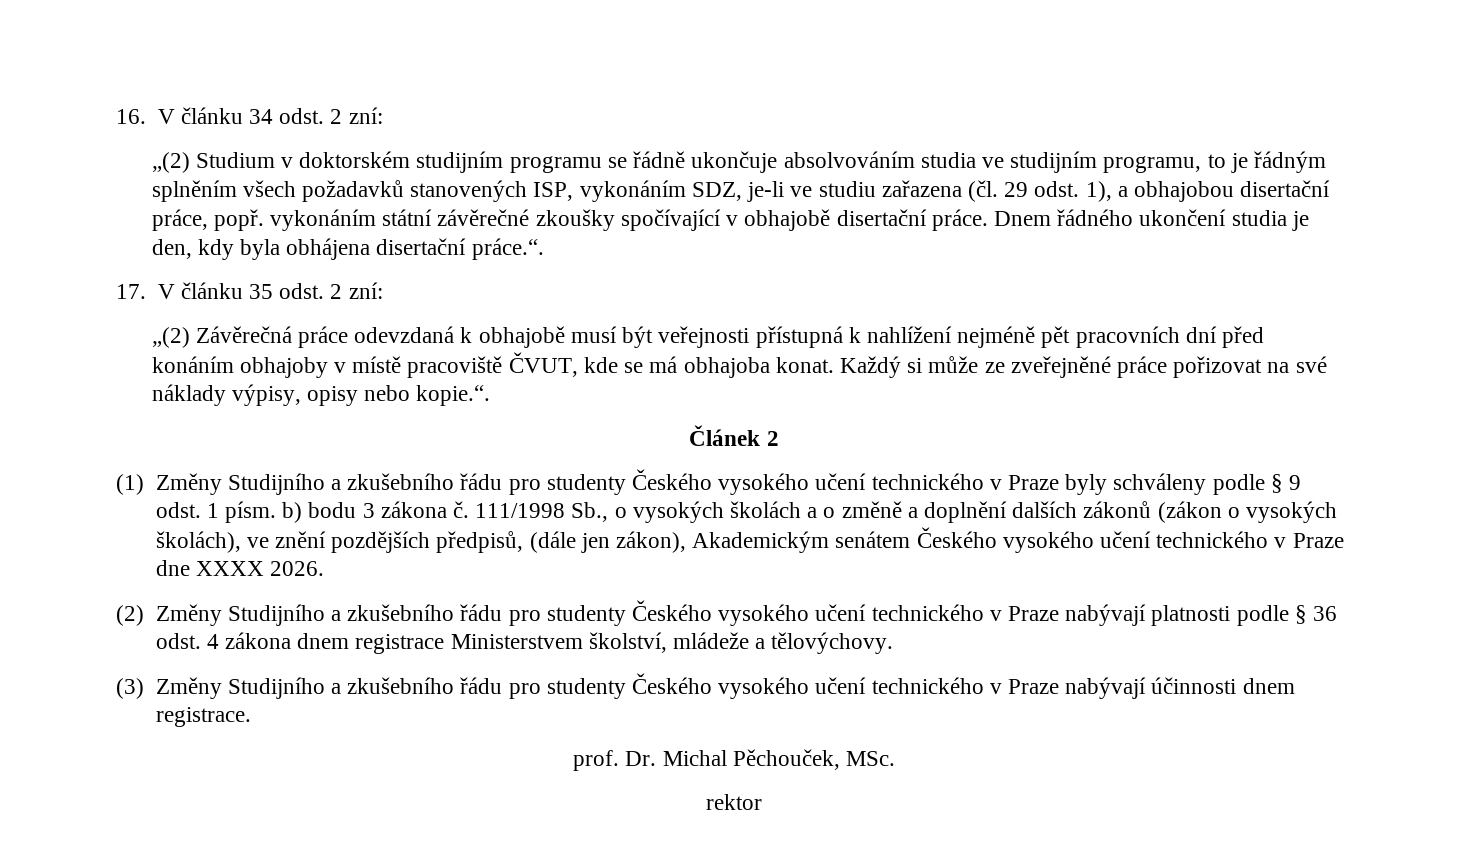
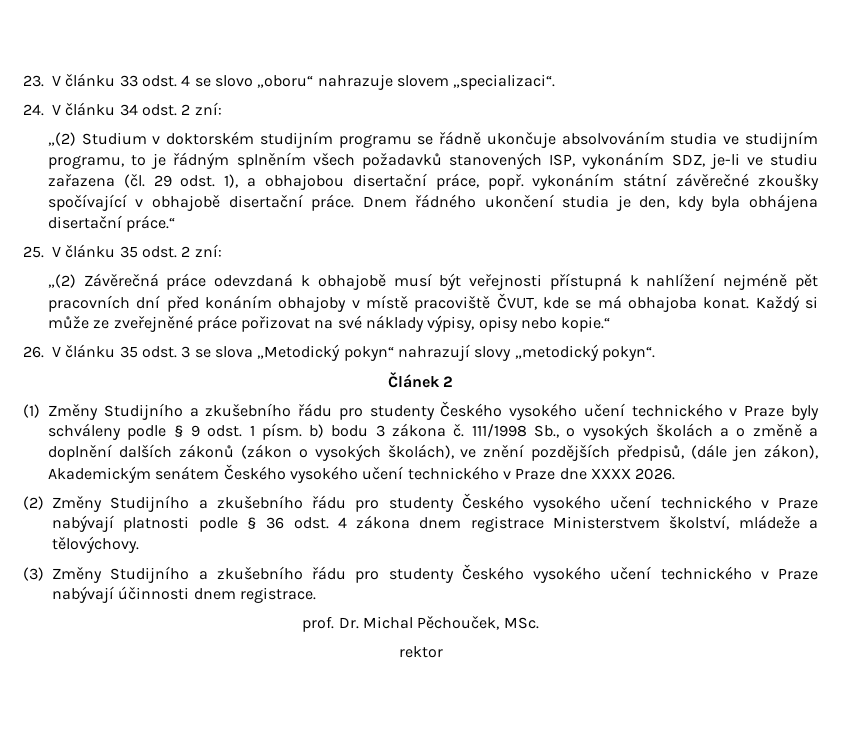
- 16. V článku 34 odst. 2 zní:
+ 23. V článku 33 odst. 4 se slovo „oboru“ nahrazuje slovem „specializaci“.
+ 24. V článku 34 odst. 2 zní:
- Dnem řádného ukončení studia je den, kdy byla obhájena disertační práce.“.
- 17. V článku 35 odst. 2 zní:
+ Dnem řádného ukončení studia je den, kdy byla obhájena disertační práce.“
+ 25. V článku 35 odst. 2 zní:
- Každý si může ze zveřejněné práce pořizovat na své náklady výpisy, opisy nebo kopie.“.
+ Každý si může ze zveřejněné práce pořizovat na své náklady výpisy, opisy nebo kopie.“
+ 26. V článku 35 odst. 3 se slova „Metodický pokyn“ nahrazují slovy „metodický pokyn“.

